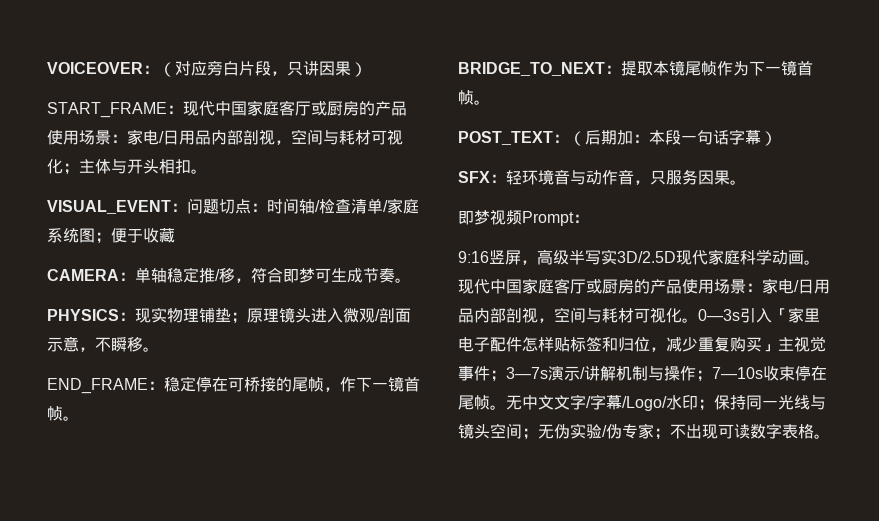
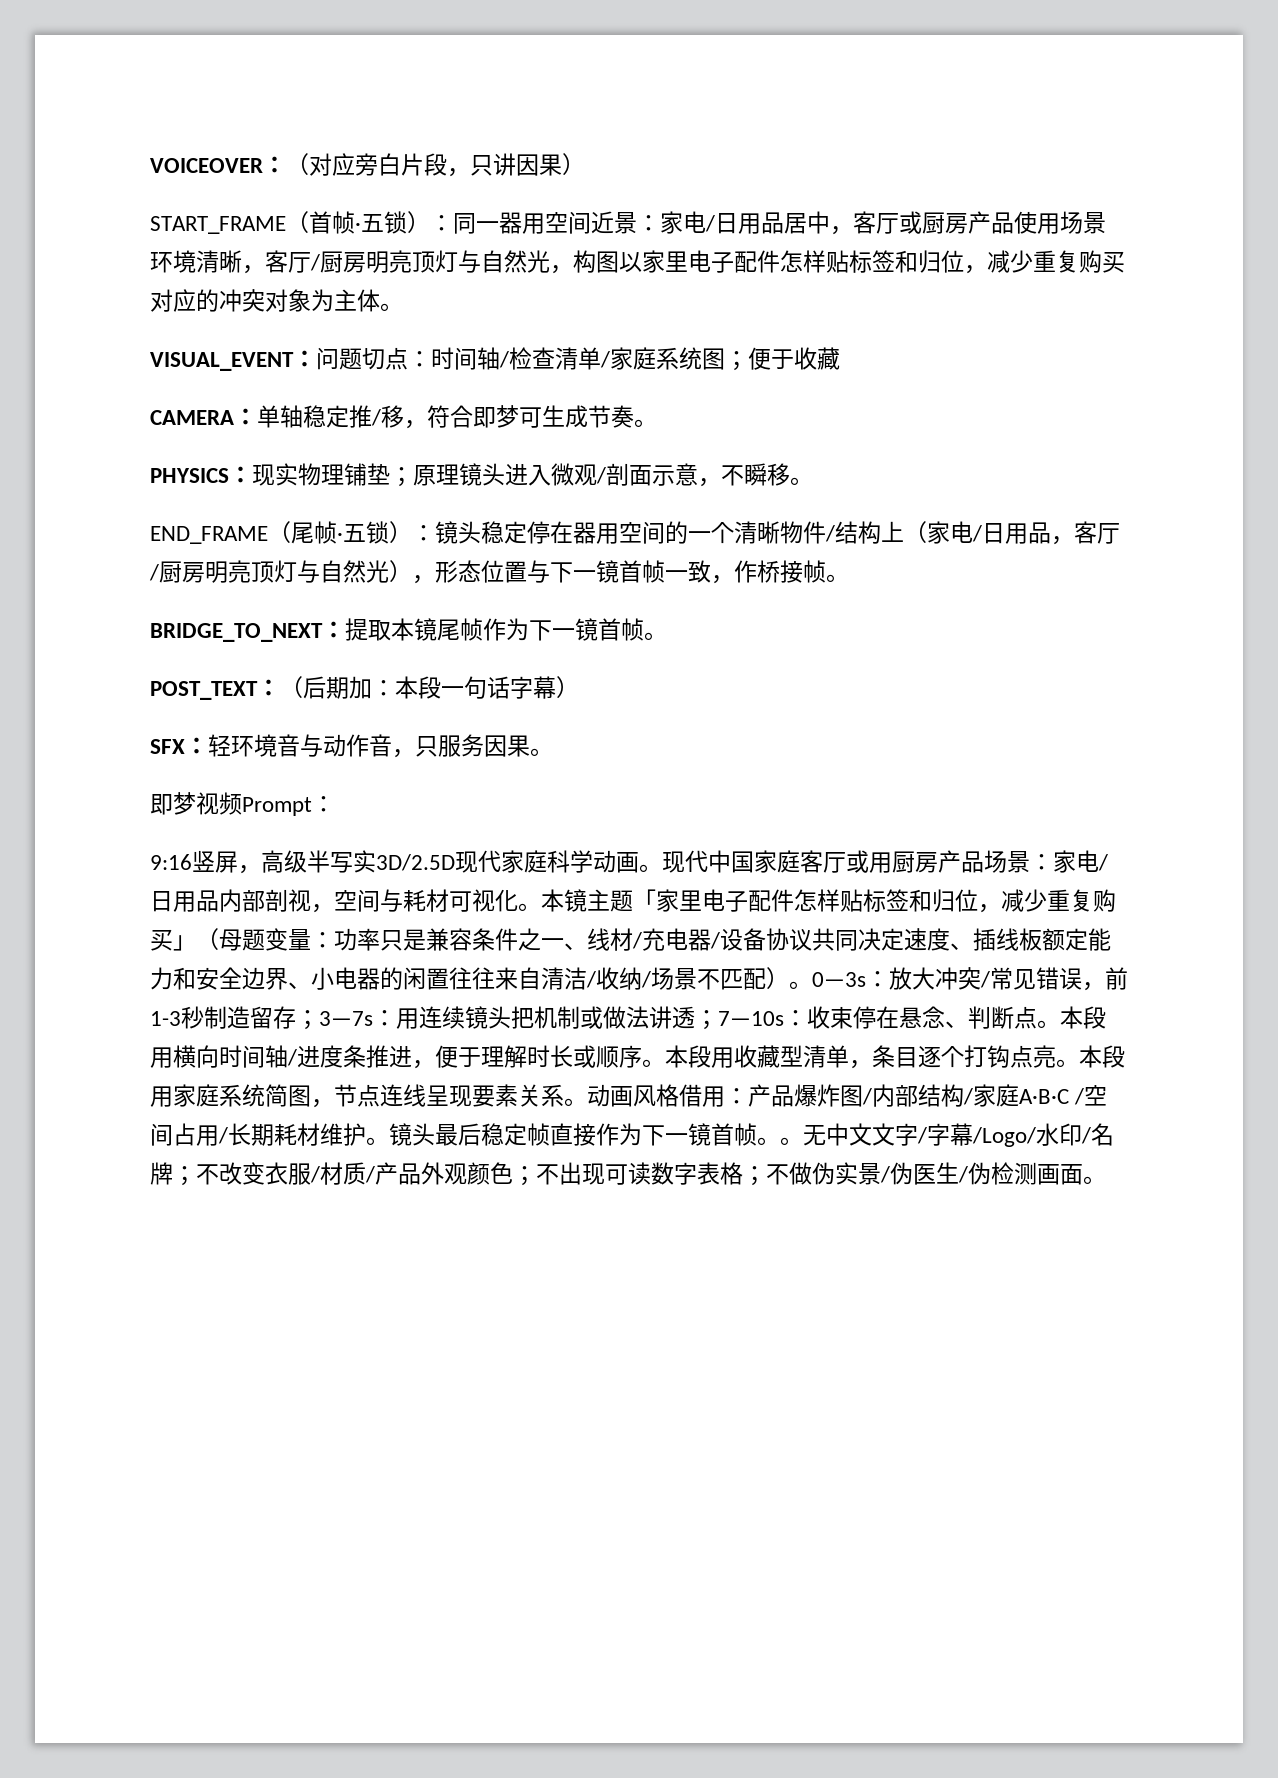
- START_FRAME：现代中国家庭客厅或厨房的产品使用场景：家电/日用品内部剖视，空间与耗材可视化；主体与开头相扣。
+ START_FRAME（首帧·五锁）：同一器用空间近景：家电/日用品居中，客厅或厨房产品使用场景环境清晰，客厅/厨房明亮顶灯与自然光，构图以家里电子配件怎样贴标签和归位，减少重复购买对应的冲突对象为主体。
- END_FRAME：稳定停在可桥接的尾帧，作下一镜首帧。
+ END_FRAME（尾帧·五锁）：镜头稳定停在器用空间的一个清晰物件/结构上（家电/日用品，客厅/厨房明亮顶灯与自然光），形态位置与下一镜首帧一致，作桥接帧。
- 现代中国家庭客厅或厨房的产品使用场景：家电/日用品内部剖视，空间与耗材可视化。
+ 现代中国家庭客厅或用厨房产品场景：家电/日用品内部剖视，空间与耗材可视化。
- 0—3s引入「家里电子配件怎样贴标签和归位，减少重复购买」主视觉事件；3—7s演示/讲解机制与操作；7—10s收束停在尾帧。
+ 本镜主题「家里电子配件怎样贴标签和归位，减少重复购买」（母题变量：功率只是兼容条件之一、线材/充电器/设备协议共同决定速度、插线板额定能力和安全边界、小电器的闲置往往来自清洁/收纳/场景不匹配）。0—3s：放大冲突/常见错误，前1-3秒制造留存；3—7s：用连续镜头把机制或做法讲透；7—10s：收束停在悬念、判断点。本段用横向时间轴/进度条推进，便于理解时长或顺序。本段用收藏型清单，条目逐个打钩点亮。本段用家庭系统简图，节点连线呈现要素关系。动画风格借用：产品爆炸图/内部结构/家庭A·B·C /空间占用/长期耗材维护。镜头最后稳定帧直接作为下一镜首帧。。
- 无中文文字/字幕/Logo/水印；保持同一光线与镜头空间；无伪实验/伪专家；不出现可读数字表格。
+ 无中文文字/字幕/Logo/水印/名牌；不改变衣服/材质/产品外观颜色；不出现可读数字表格；不做伪实景/伪医生/伪检测画面。

